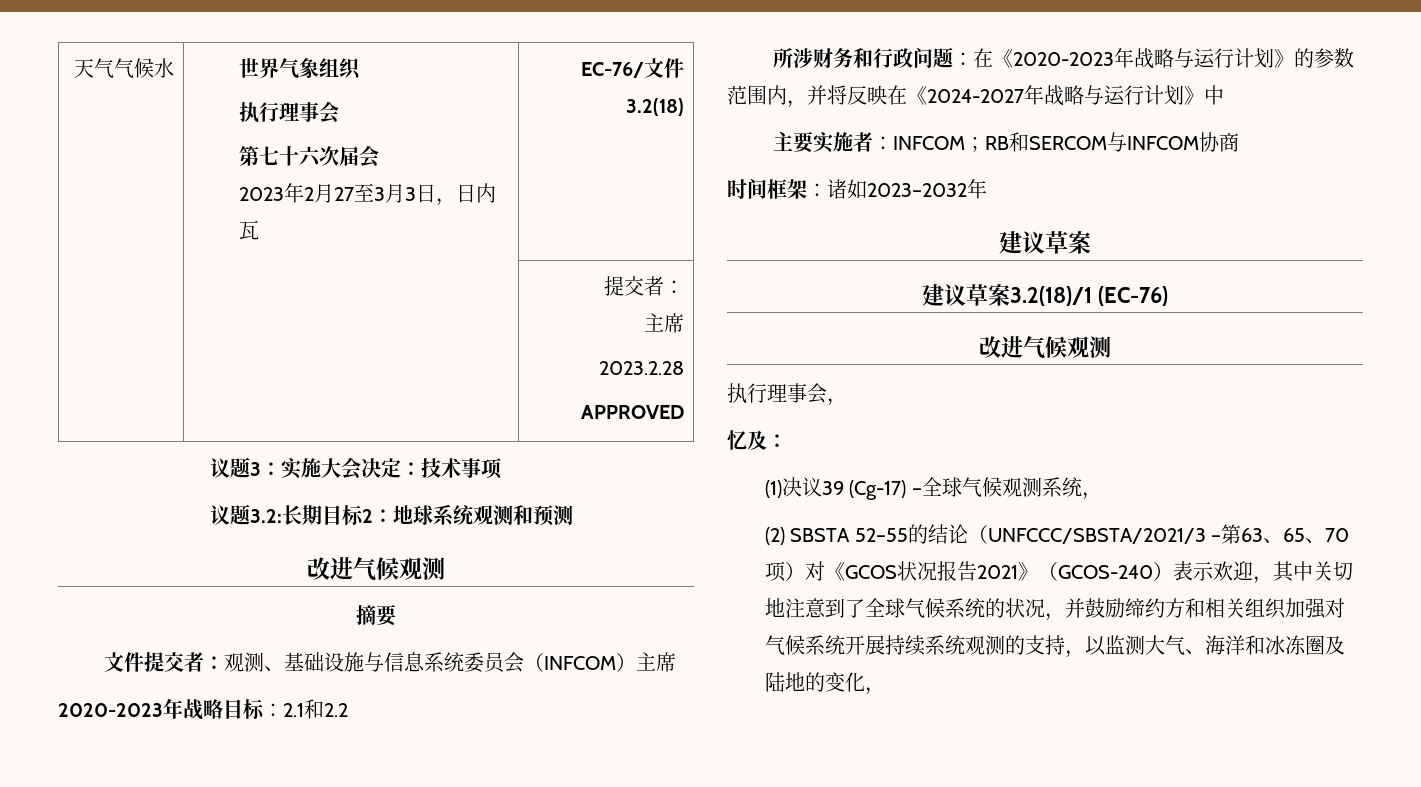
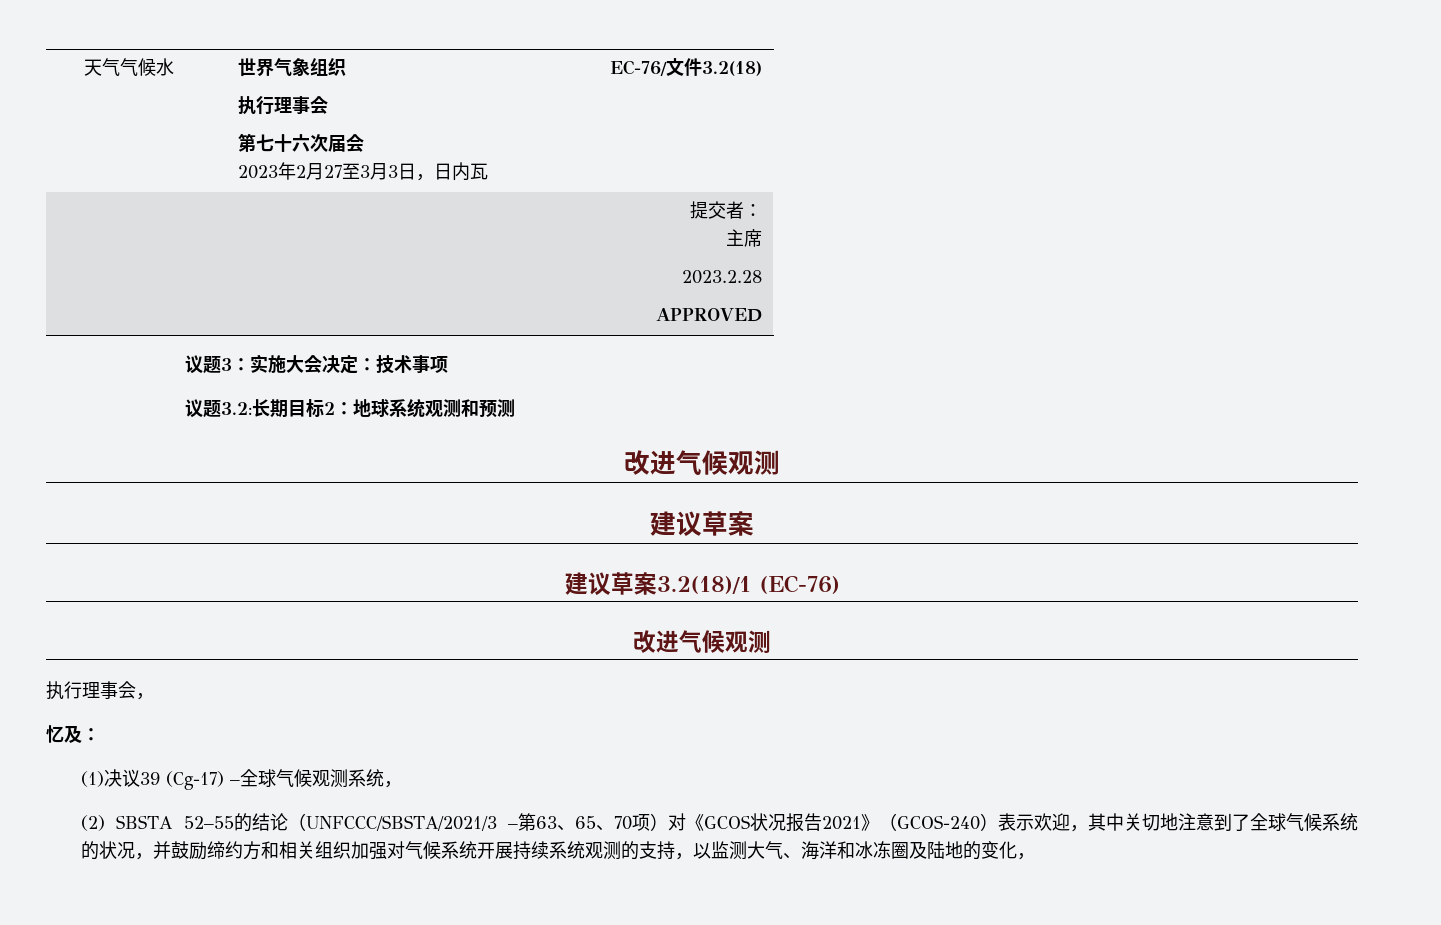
- 摘要
- 文件提交者：观测、基础设施与信息系统委员会（INFCOM）主席
- 2020-2023年战略目标：2.1和2.2
- 所涉财务和行政问题：在《2020-2023年战略与运行计划》的参数范围内，并将反映在《2024-2027年战略与运行计划》中
- 主要实施者：INFCOM；RB和SERCOM与INFCOM协商
- 时间框架：诸如2023–2032年

